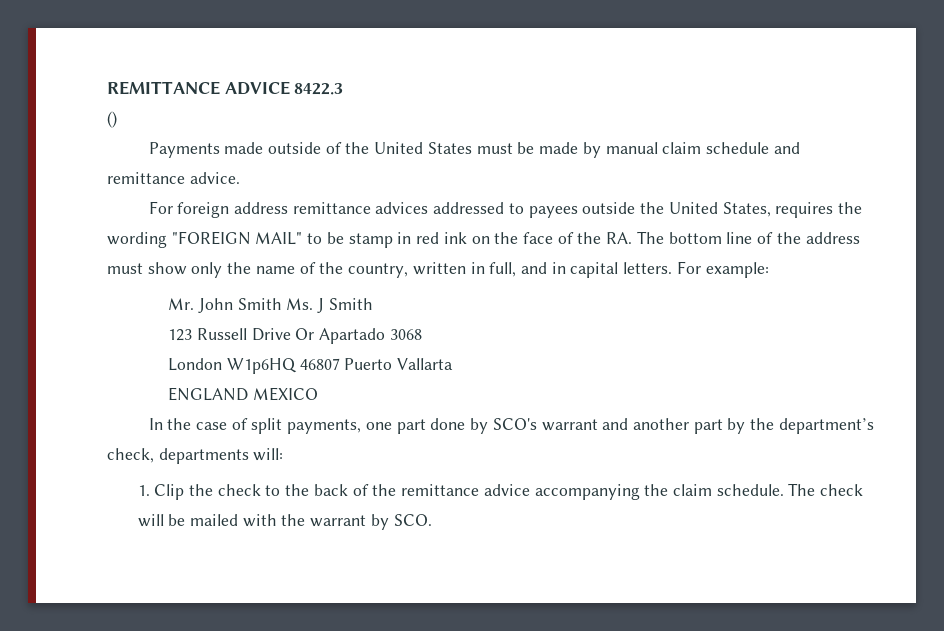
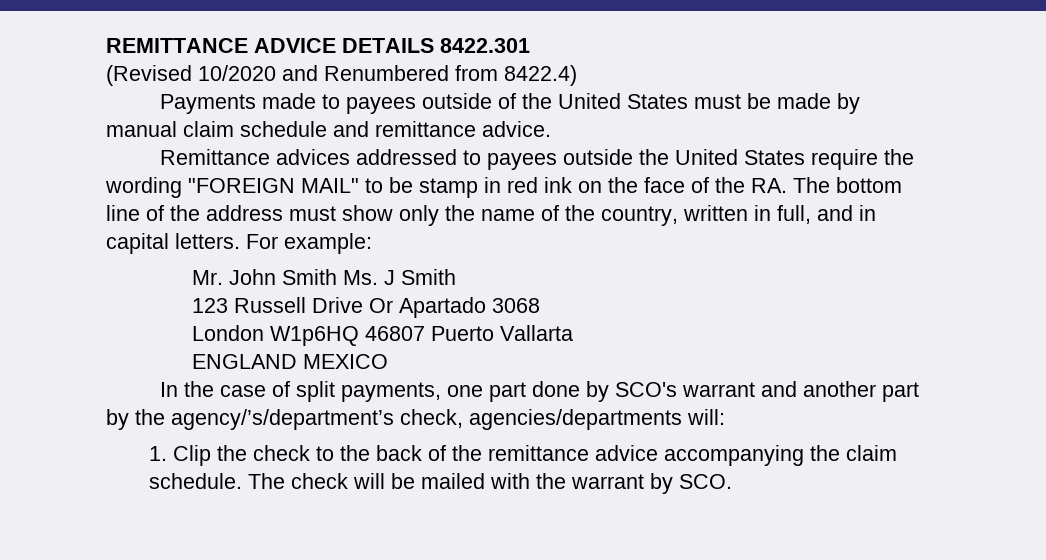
- REMITTANCE ADVICE 8422.3
- ()
+ REMITTANCE ADVICE DETAILS 8422.301
+ (Revised 10/2020 and Renumbered from 8422.4)
- Payments made outside of the United States must be made by manual claim schedule and remittance advice.
+ Payments made to payees outside of the United States must be made by manual claim schedule and remittance advice.
- For foreign address remittance advices addressed to payees outside the United States, requires the wording "FOREIGN MAIL" to be stamp in red ink on the face of the RA. The bottom line of the address must show only the name of the country, written in full, and in capital letters.
+ Remittance advices addressed to payees outside the United States require the wording "FOREIGN MAIL" to be stamp in red ink on the face of the RA. The bottom line of the address must show only the name of the country, written in full, and in capital letters.
- In the case of split payments, one part done by SCO's warrant and another part by the department’s check, departments will:
+ In the case of split payments, one part done by SCO's warrant and another part by the agency/’s/department’s check, agencies/departments will:

